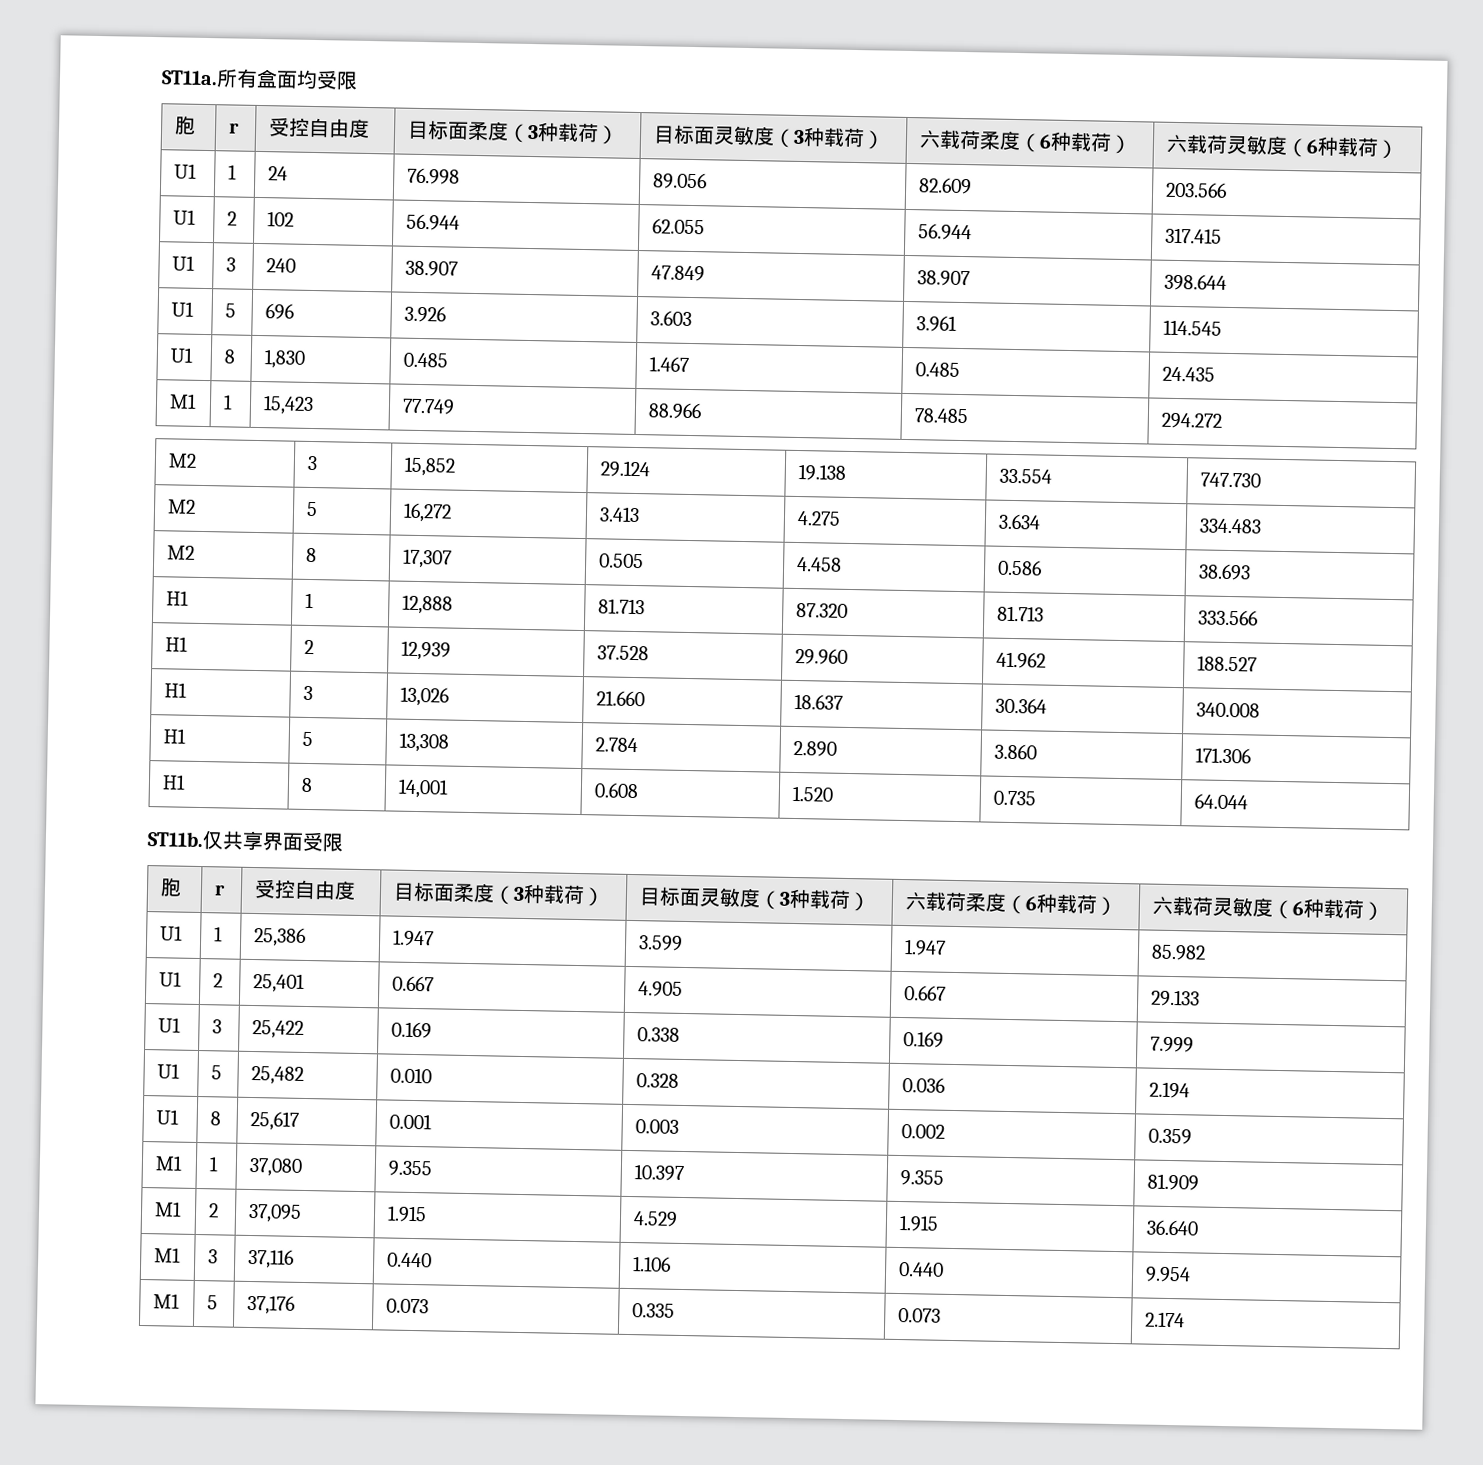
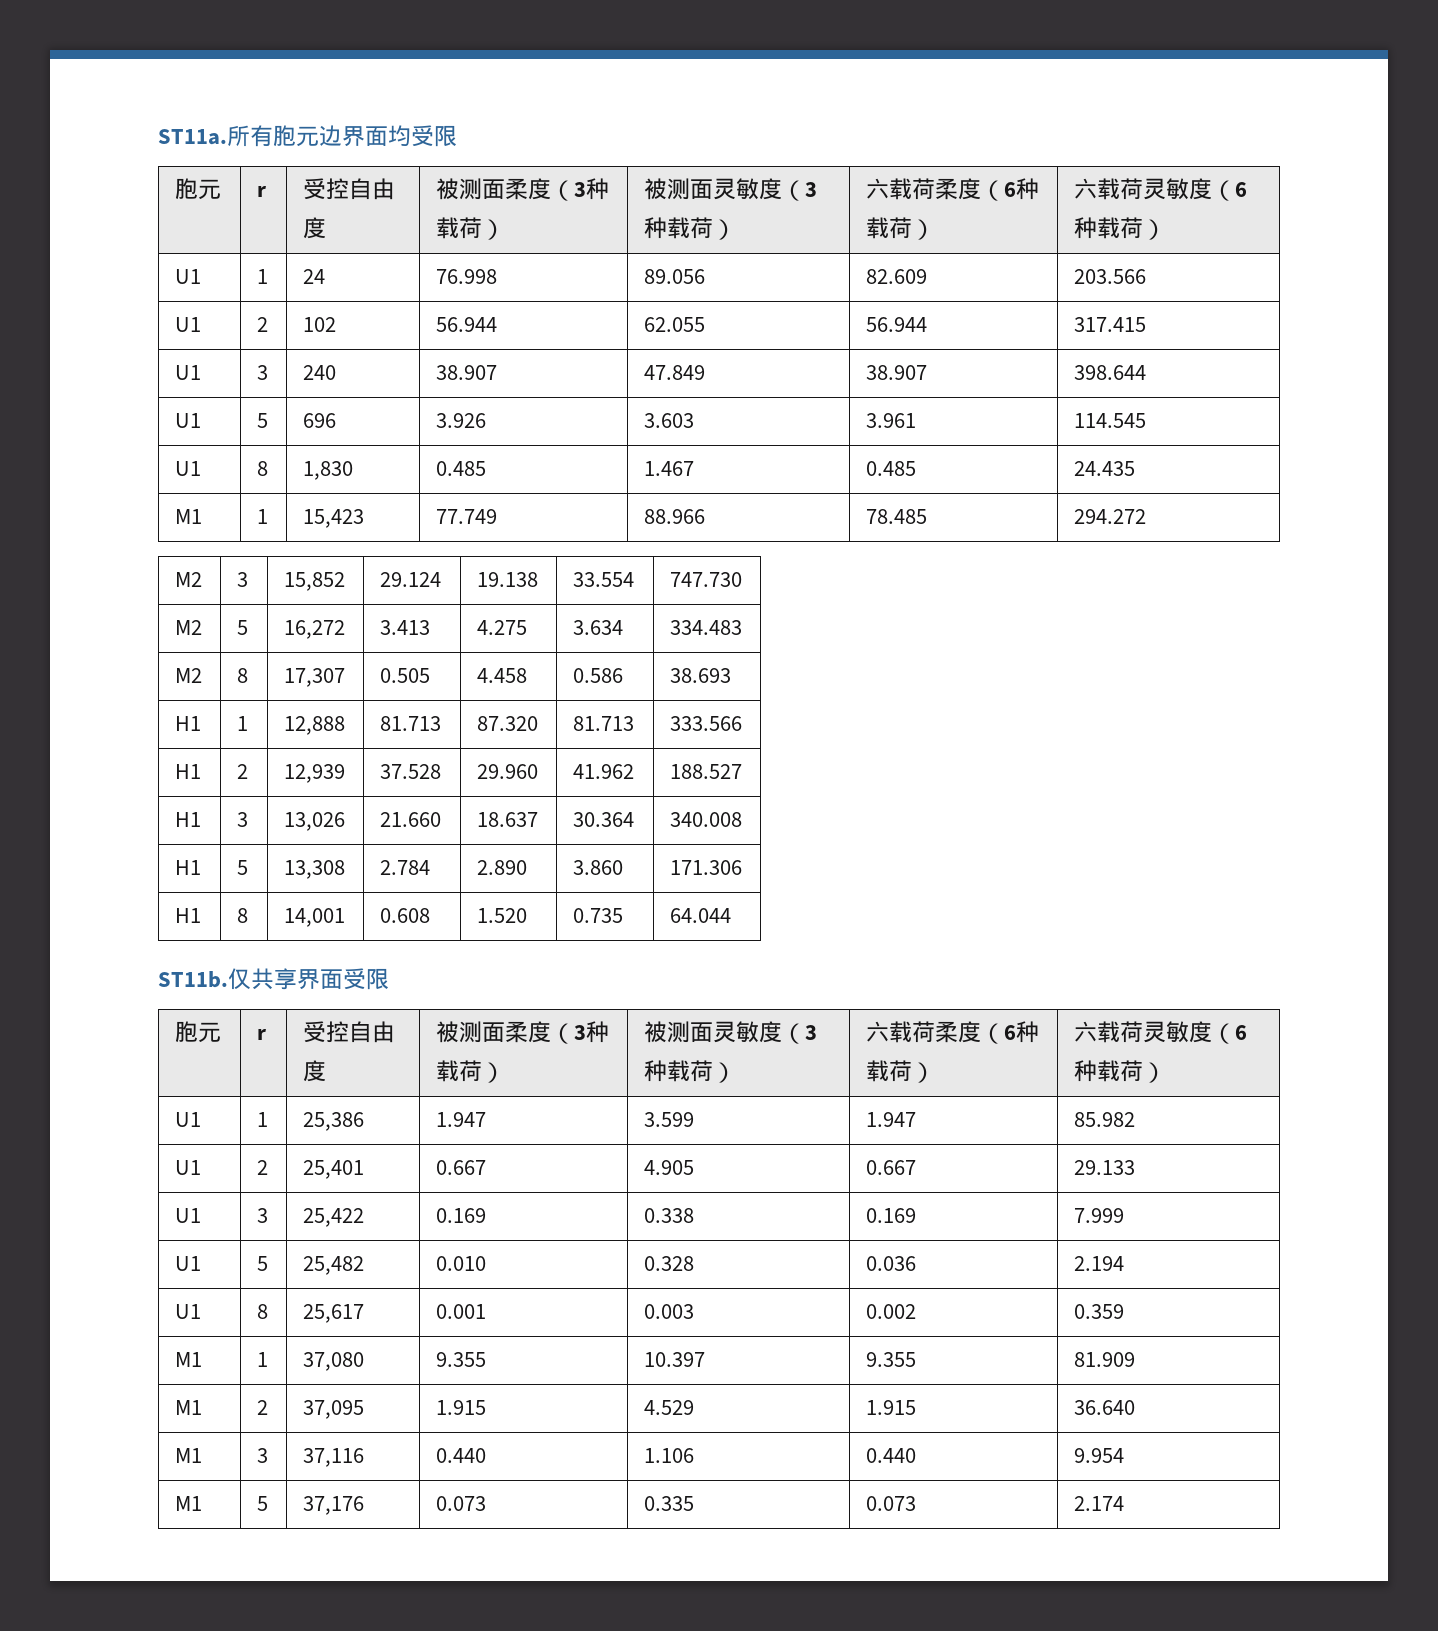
- 所有盒面均受限
- 胞 | r | 受控自由度 | 目标面柔度（3种载荷） | 目标面灵敏度（3种载荷） | 六载荷柔度（6种载荷） | 六载荷灵敏度（6种载荷）
+ 所有胞元边界面均受限
+ 胞元 | r | 受控自由度 | 被测面柔度（3种载荷） | 被测面灵敏度（3种载荷） | 六载荷柔度（6种载荷） | 六载荷灵敏度（6种载荷）
  仅共享界面受限
- 胞 | r | 受控自由度 | 目标面柔度（3种载荷） | 目标面灵敏度（3种载荷） | 六载荷柔度（6种载荷） | 六载荷灵敏度（6种载荷）
+ 胞元 | r | 受控自由度 | 被测面柔度（3种载荷） | 被测面灵敏度（3种载荷） | 六载荷柔度（6种载荷） | 六载荷灵敏度（6种载荷）

